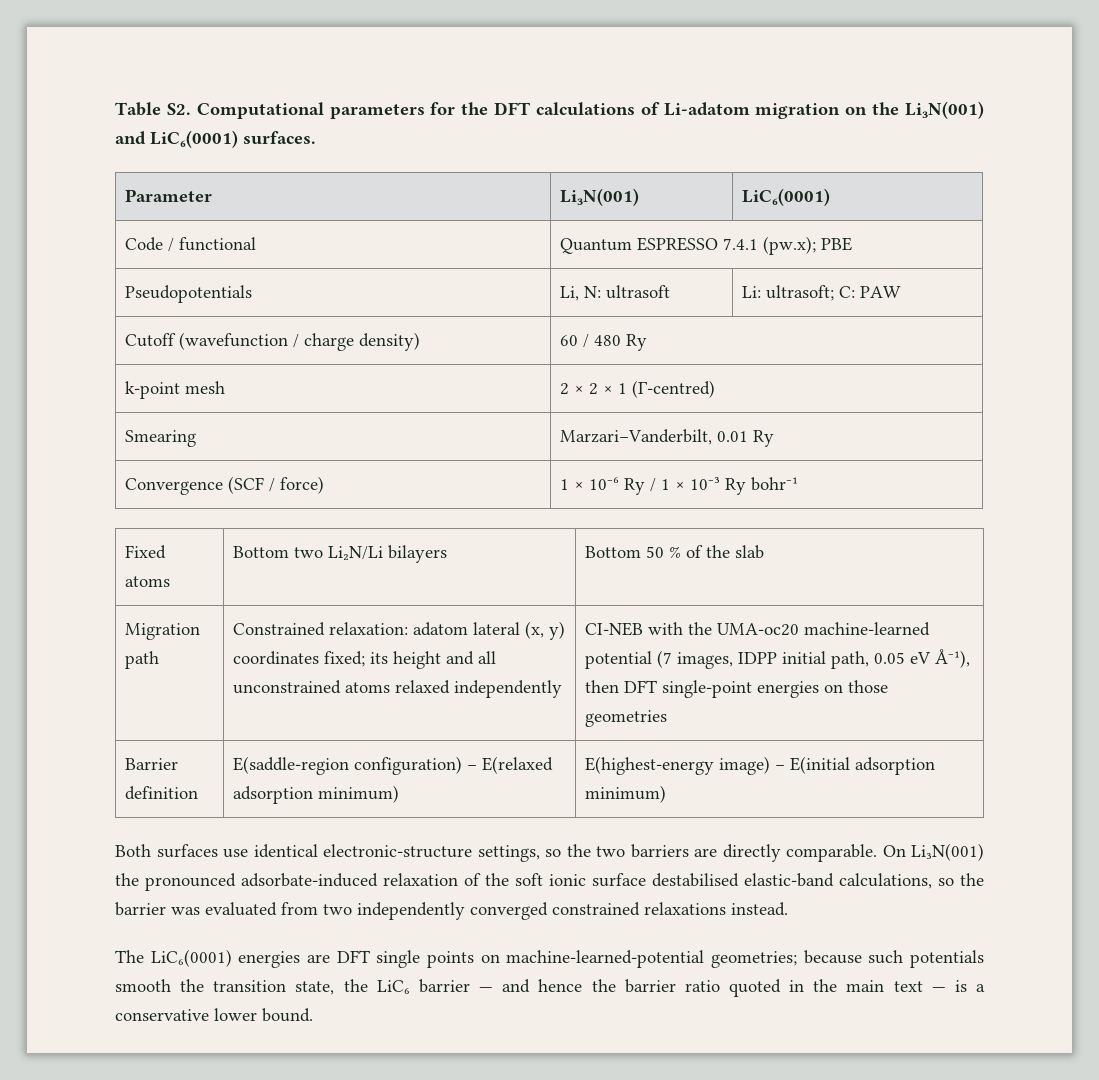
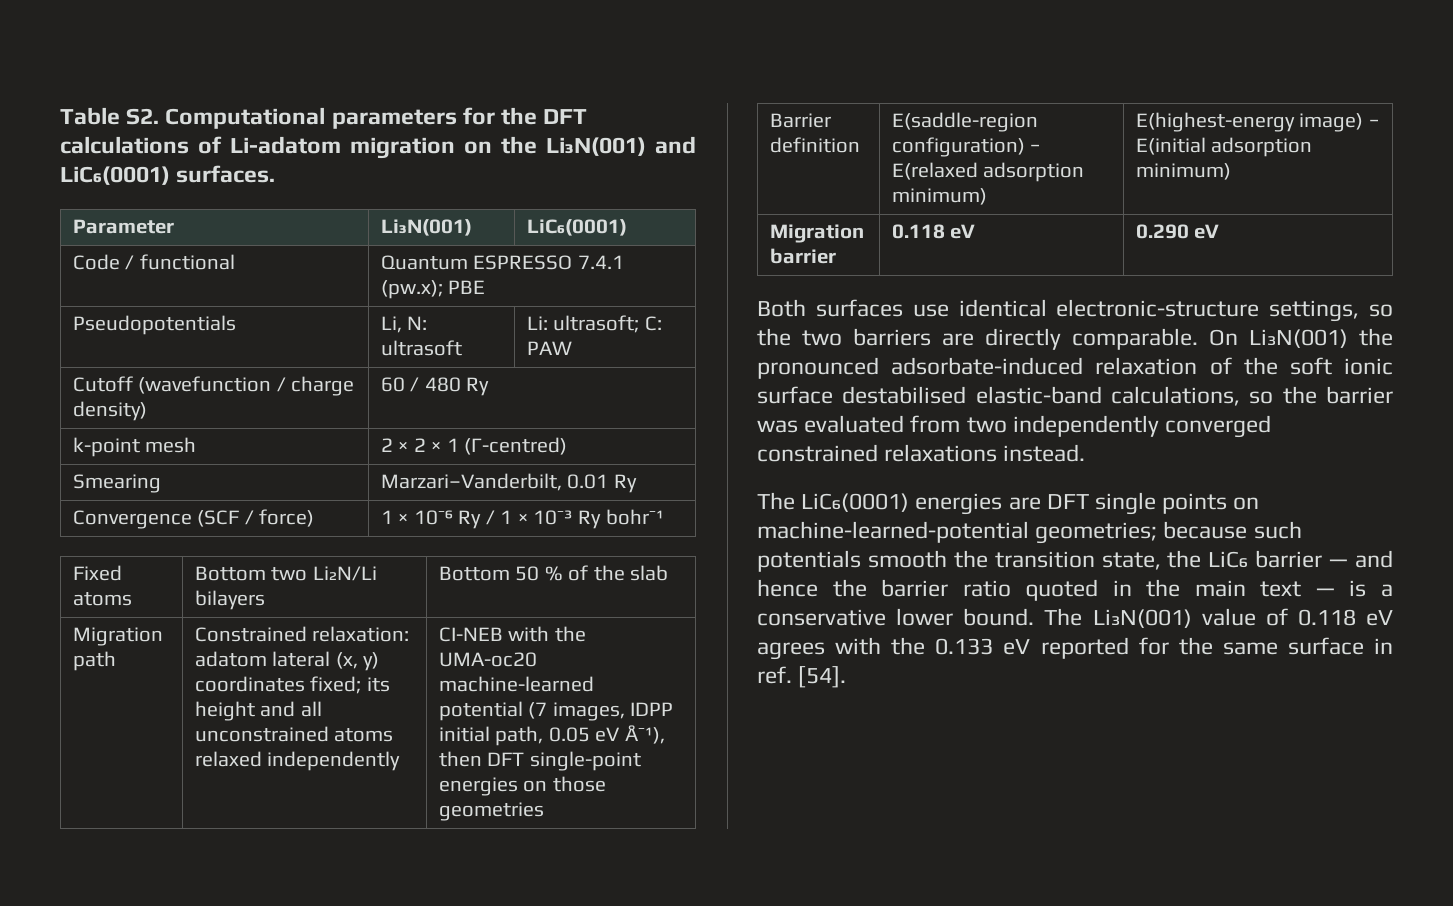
+ Migration barrier | 0.118 eV | 0.290 eV
+ The Li₃N(001) value of 0.118 eV agrees with the 0.133 eV reported for the same surface in ref. [54].

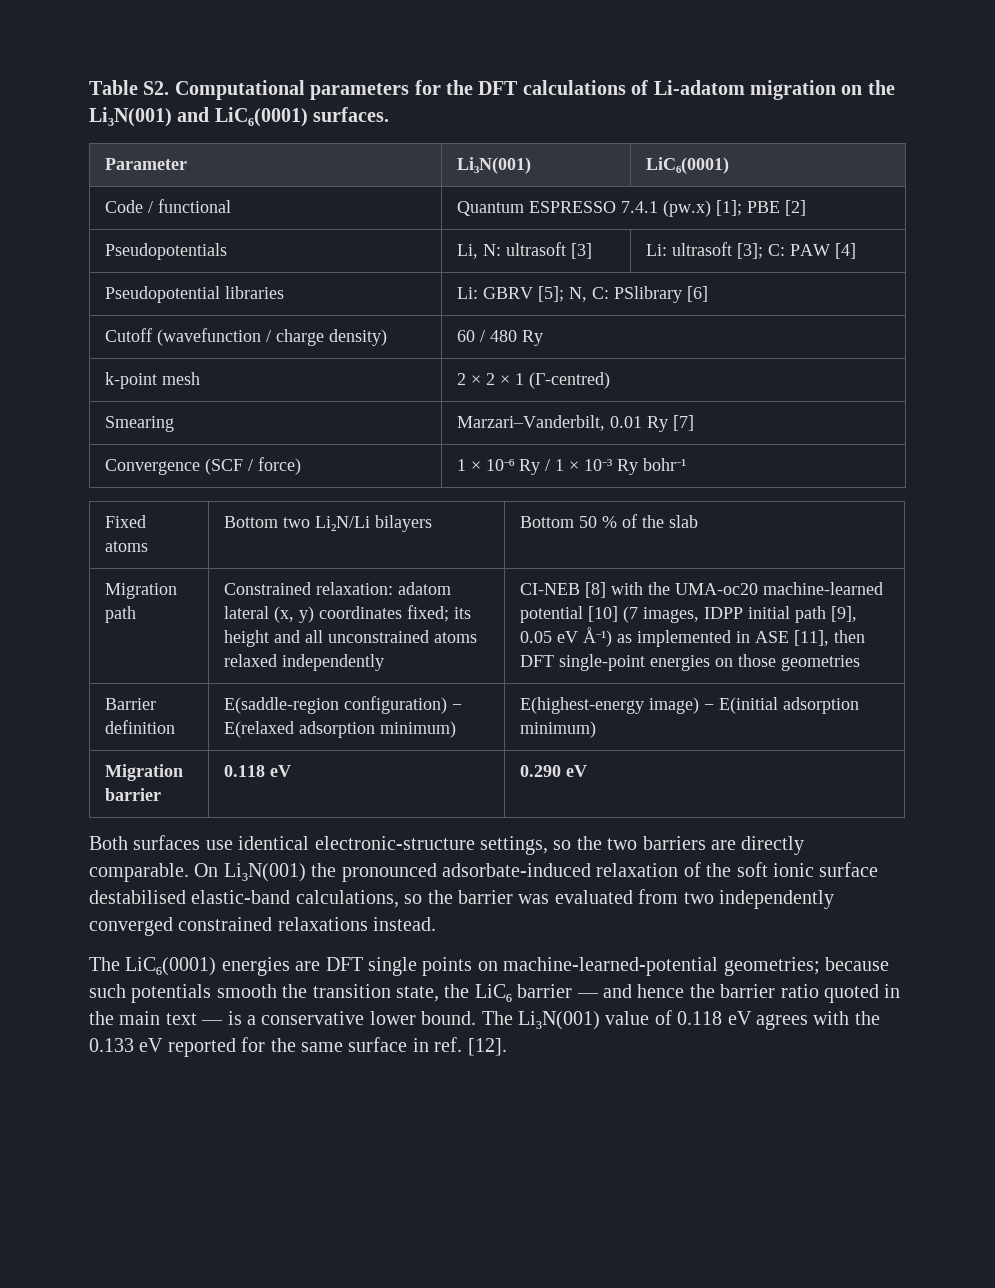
- Code / functional | Quantum ESPRESSO 7.4.1 (pw.x); PBE
+ Code / functional | Quantum ESPRESSO 7.4.1 (pw.x) [1]; PBE [2]
- Pseudopotentials | Li, N: ultrasoft | Li: ultrasoft; C: PAW
+ Pseudopotentials | Li, N: ultrasoft [3] | Li: ultrasoft [3]; C: PAW [4]
+ Pseudopotential libraries | Li: GBRV [5]; N, C: PSlibrary [6]
- Smearing | Marzari–Vanderbilt, 0.01 Ry
+ Smearing | Marzari–Vanderbilt, 0.01 Ry [7]
- CI-NEB with the UMA-oc20 machine-learned potential (7 images, IDPP initial path, 0.05 eV Å⁻¹), then DFT single-point energies on those geometries
+ CI-NEB [8] with the UMA-oc20 machine-learned potential [10] (7 images, IDPP initial path [9], 0.05 eV Å⁻¹) as implemented in ASE [11], then DFT single-point energies on those geometries
- The Li₃N(001) value of 0.118 eV agrees with the 0.133 eV reported for the same surface in ref. [54].
+ The Li₃N(001) value of 0.118 eV agrees with the 0.133 eV reported for the same surface in ref. [12].

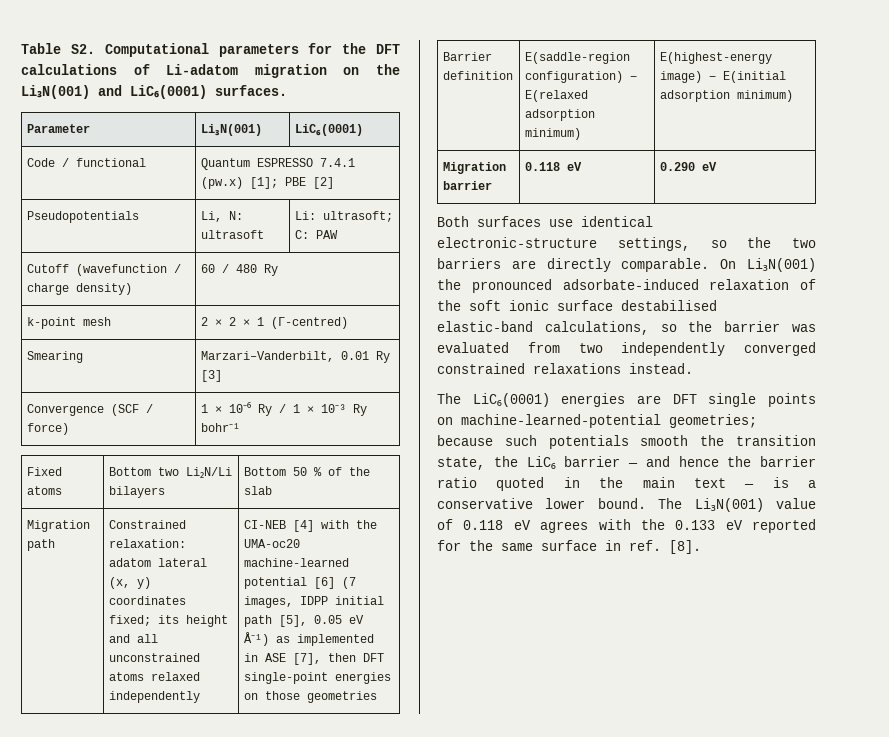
- Pseudopotentials | Li, N: ultrasoft [3] | Li: ultrasoft [3]; C: PAW [4]
- Pseudopotential libraries | Li: GBRV [5]; N, C: PSlibrary [6]
+ Pseudopotentials | Li, N: ultrasoft | Li: ultrasoft; C: PAW
- Smearing | Marzari–Vanderbilt, 0.01 Ry [7]
+ Smearing | Marzari–Vanderbilt, 0.01 Ry [3]
- CI-NEB [8] with the UMA-oc20 machine-learned potential [10] (7 images, IDPP initial path [9], 0.05 eV Å⁻¹) as implemented in ASE [11], then DFT single-point energies on those geometries
+ CI-NEB [4] with the UMA-oc20 machine-learned potential [6] (7 images, IDPP initial path [5], 0.05 eV Å⁻¹) as implemented in ASE [7], then DFT single-point energies on those geometries
- The Li₃N(001) value of 0.118 eV agrees with the 0.133 eV reported for the same surface in ref. [12].
+ The Li₃N(001) value of 0.118 eV agrees with the 0.133 eV reported for the same surface in ref. [8].

